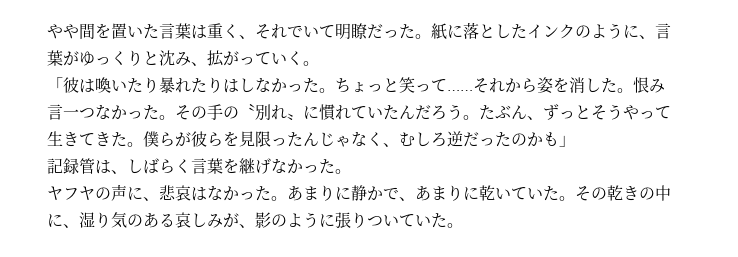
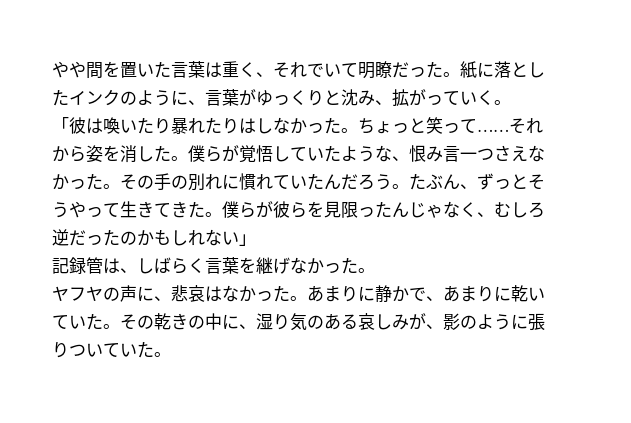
- 恨み言一つなかった。
+ 僕らが覚悟していたような、恨み言一つさえなかった。
- その手の〝別れ〟に慣れていたんだろう。
+ その手の別れに慣れていたんだろう。
- 僕らが彼らを見限ったんじゃなく、むしろ逆だったのかも」
+ 僕らが彼らを見限ったんじゃなく、むしろ逆だったのかもしれない」

